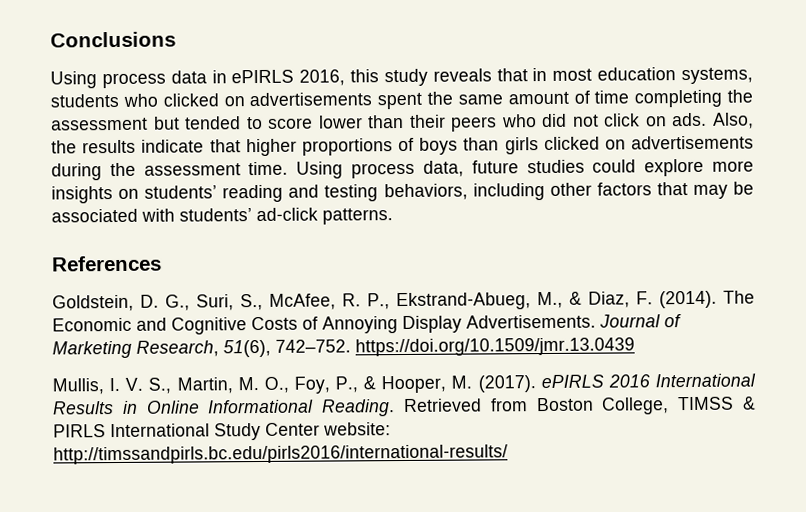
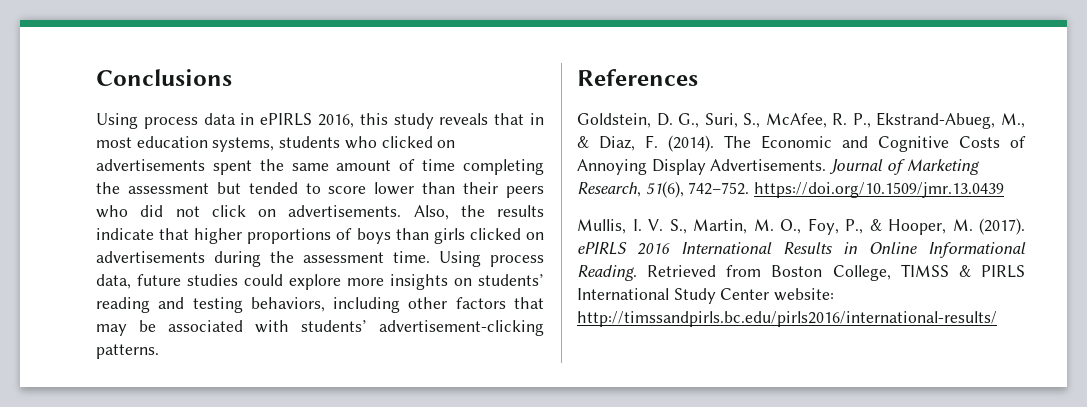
- Using process data in ePIRLS 2016, this study reveals that in most education systems, students who clicked on advertisements spent the same amount of time completing the assessment but tended to score lower than their peers who did not click on ads.
+ Using process data in ePIRLS 2016, this study reveals that in most education systems, students who clicked on advertisements spent the same amount of time completing the assessment but tended to score lower than their peers who did not click on advertisements.
- Using process data, future studies could explore more insights on students’ reading and testing behaviors, including other factors that may be associated with students’ ad-click patterns.
+ Using process data, future studies could explore more insights on students’ reading and testing behaviors, including other factors that may be associated with students’ advertisement-clicking patterns.

